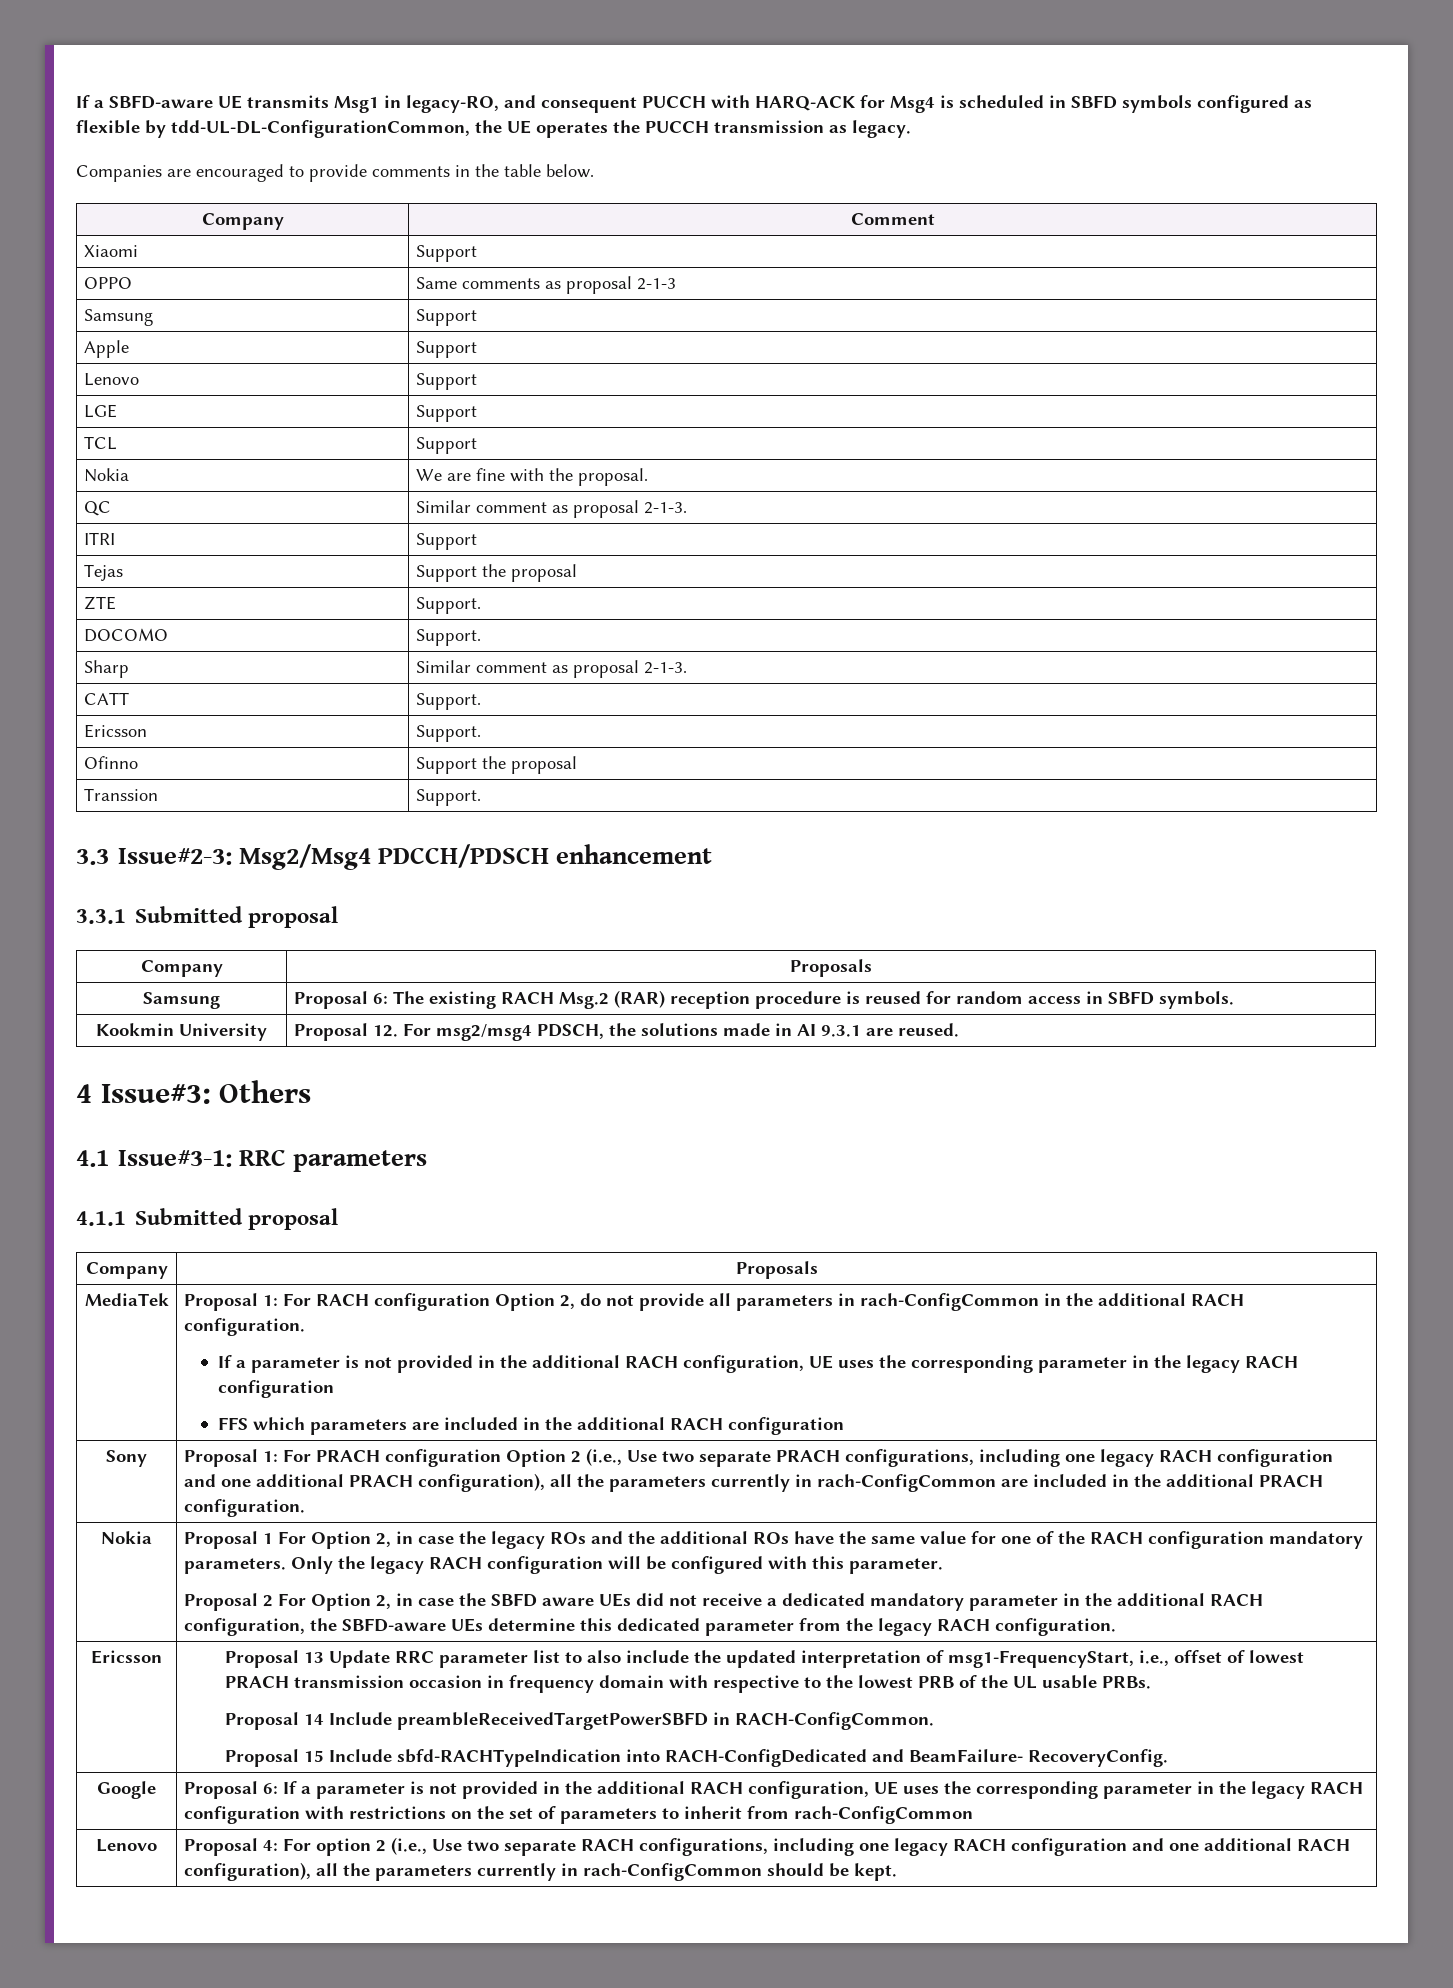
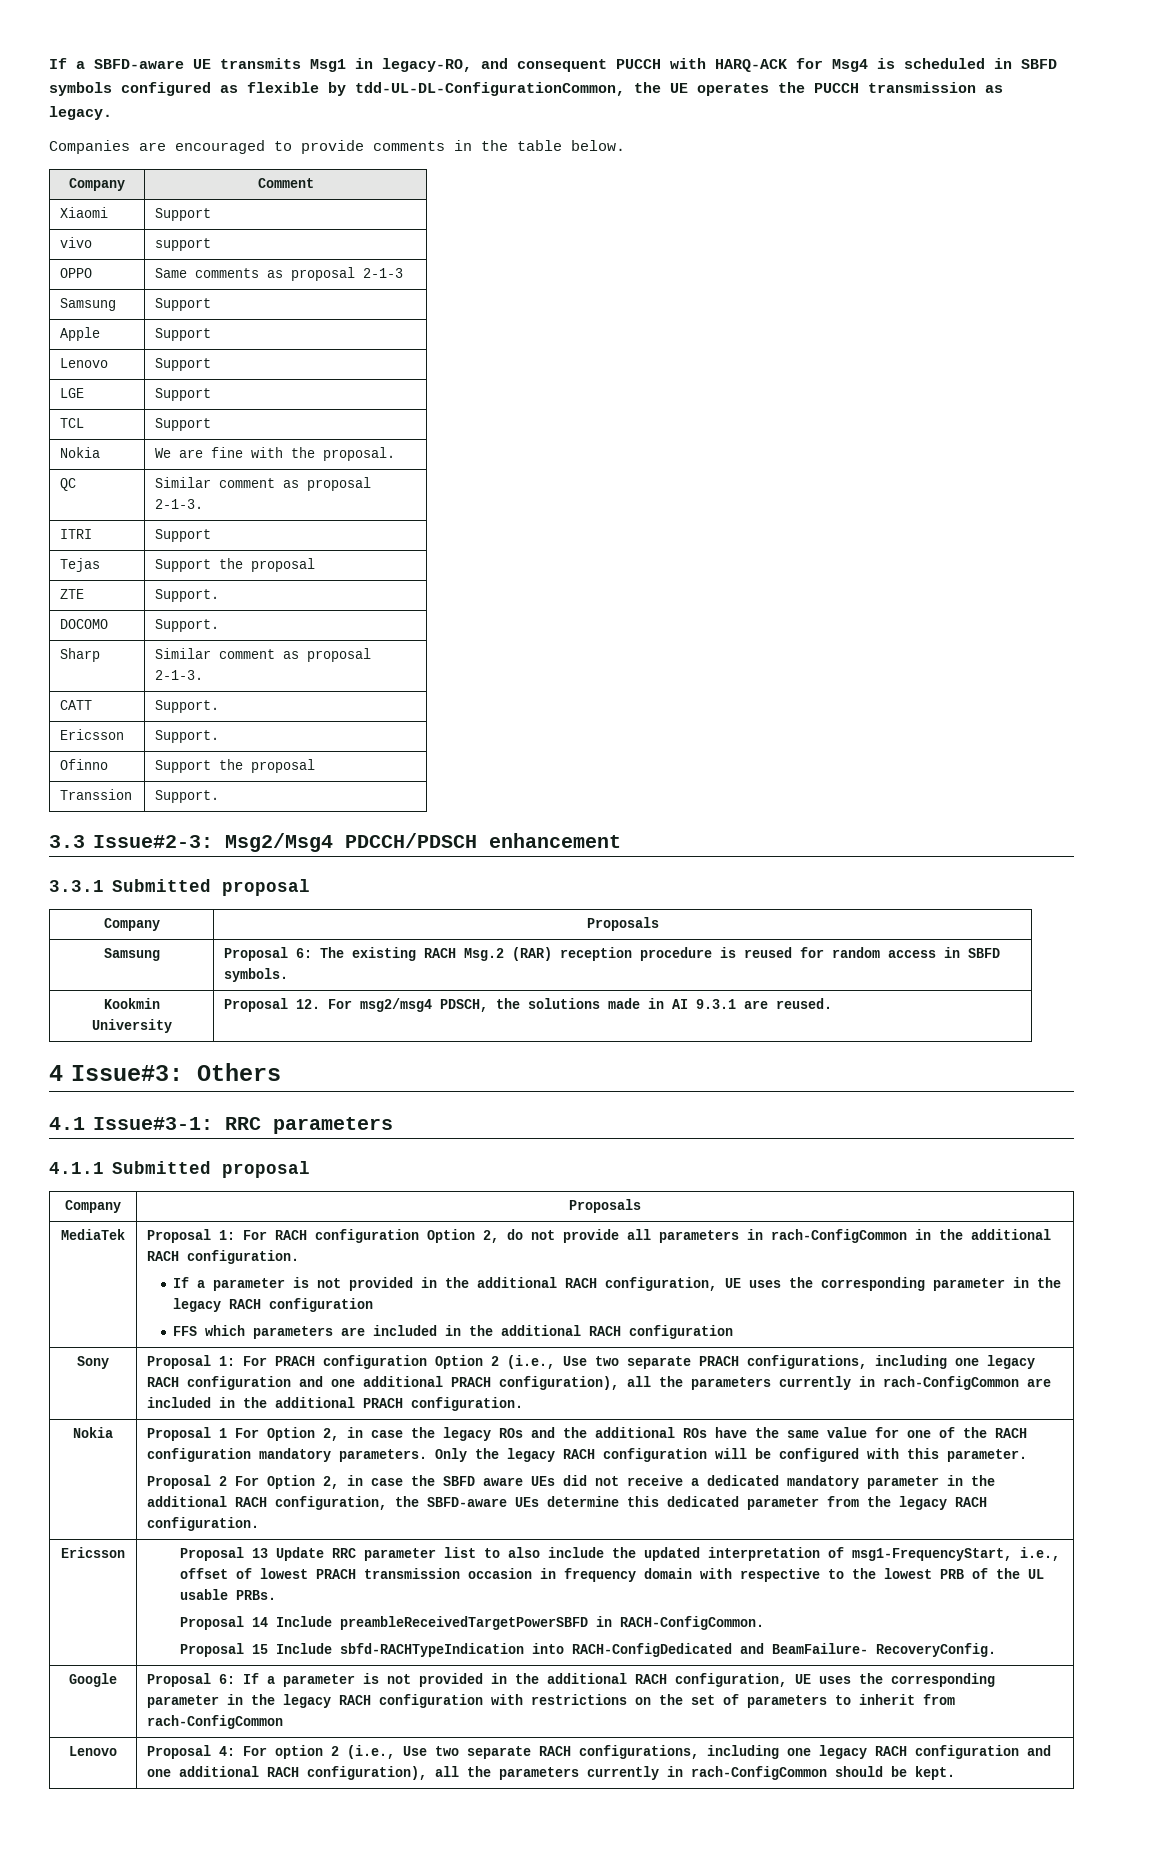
+ vivo | support

